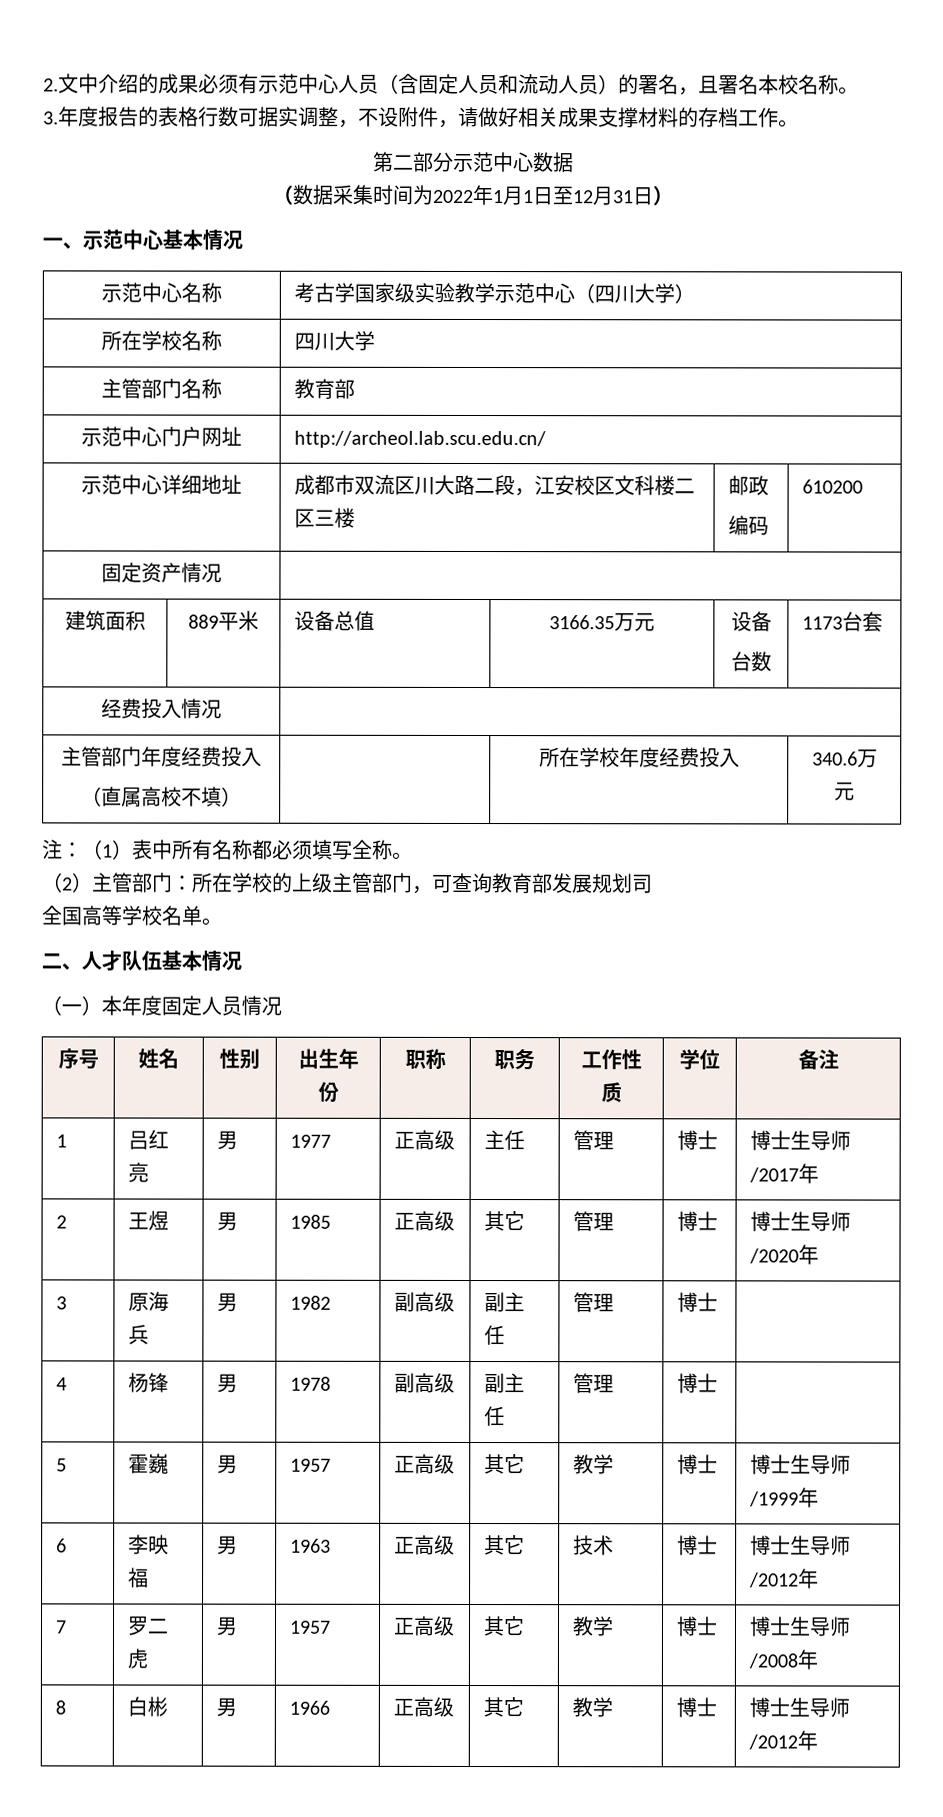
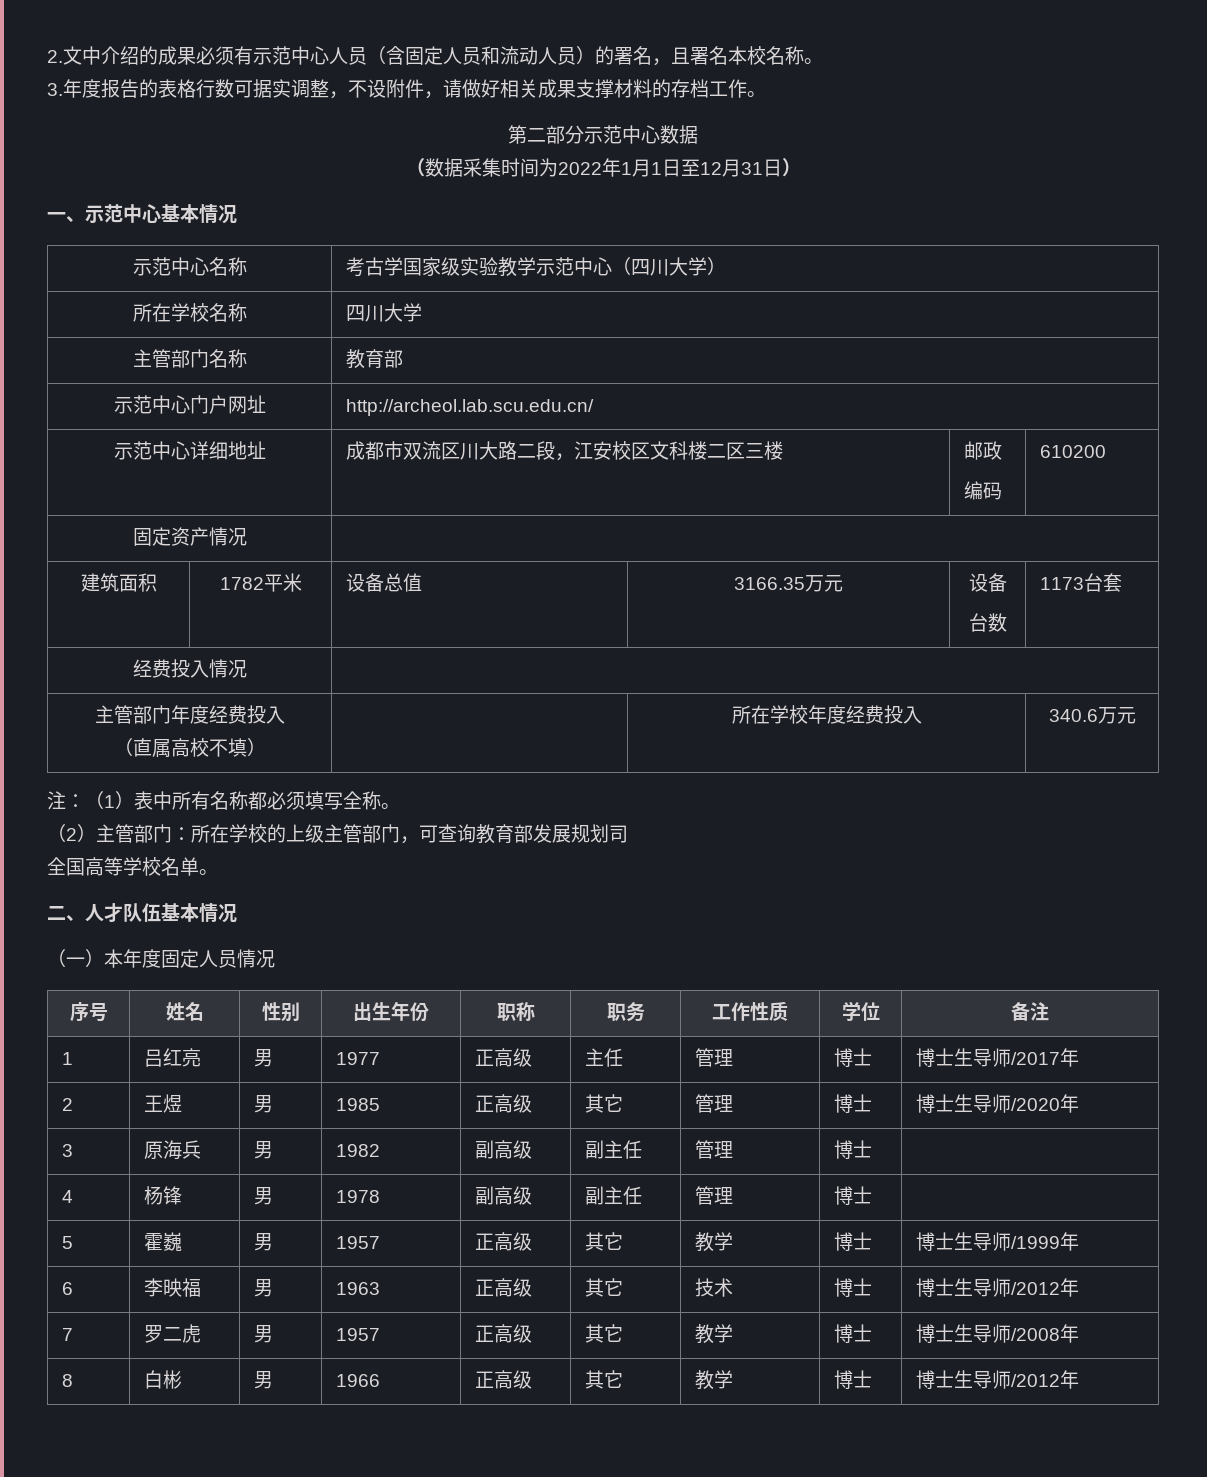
- 建筑面积 | 889平米 | 设备总值 | 3166.35万元 | 设备
+ 建筑面积 | 1782平米 | 设备总值 | 3166.35万元 | 设备

